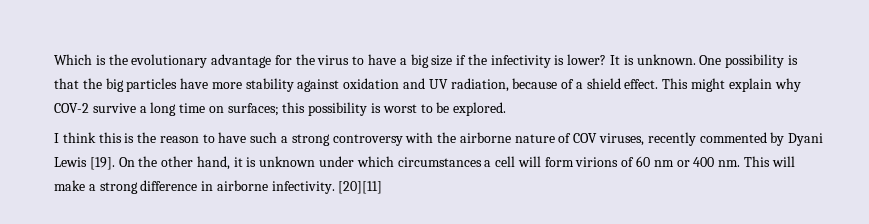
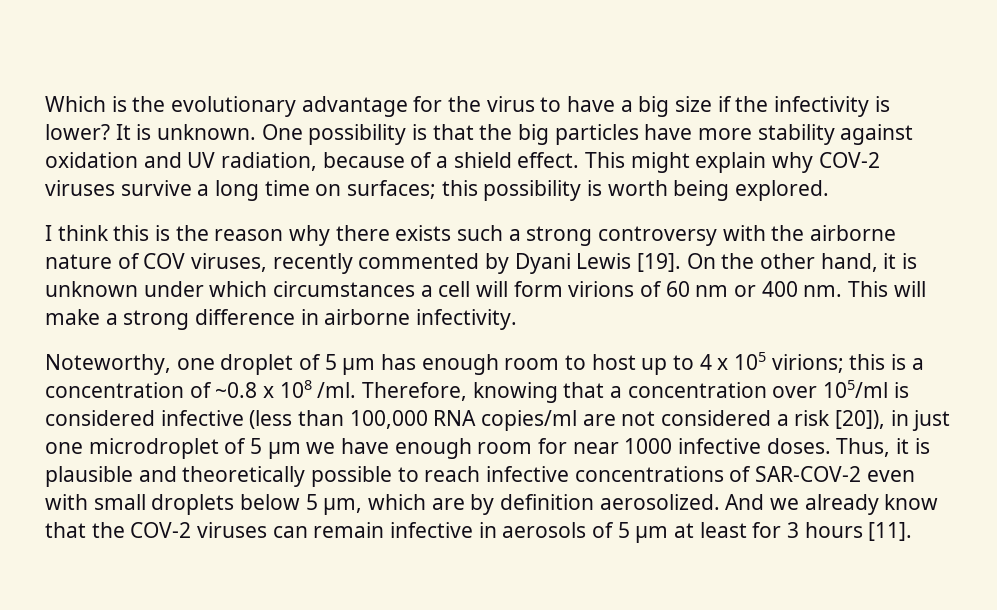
- This might explain why COV-2 survive a long time on surfaces; this possibility is worst to be explored.
+ This might explain why COV-2 viruses survive a long time on surfaces; this possibility is worth being explored.
- I think this is the reason to have such a strong controversy with the airborne nature of COV viruses, recently commented by Dyani Lewis [19].
+ I think this is the reason why there exists such a strong controversy with the airborne nature of COV viruses, recently commented by Dyani Lewis [19].
- This will make a strong difference in airborne infectivity. [20][11]
+ This will make a strong difference in airborne infectivity.
+ Noteworthy, one droplet of 5 μm has enough room to host up to 4 x 105 virions; this is a concentration of ~0.8 x 108 /ml. Therefore, knowing that a concentration over 105/ml is considered infective (less than 100,000 RNA copies/ml are not considered a risk [20]), in just one microdroplet of 5 µm we have enough room for near 1000 infective doses. Thus, it is plausible and theoretically possible to reach infective concentrations of SAR-COV-2 even with small droplets below 5 μm, which are by definition aerosolized. And we already know that the COV-2 viruses can remain infective in aerosols of 5 µm at least for 3 hours [11].

